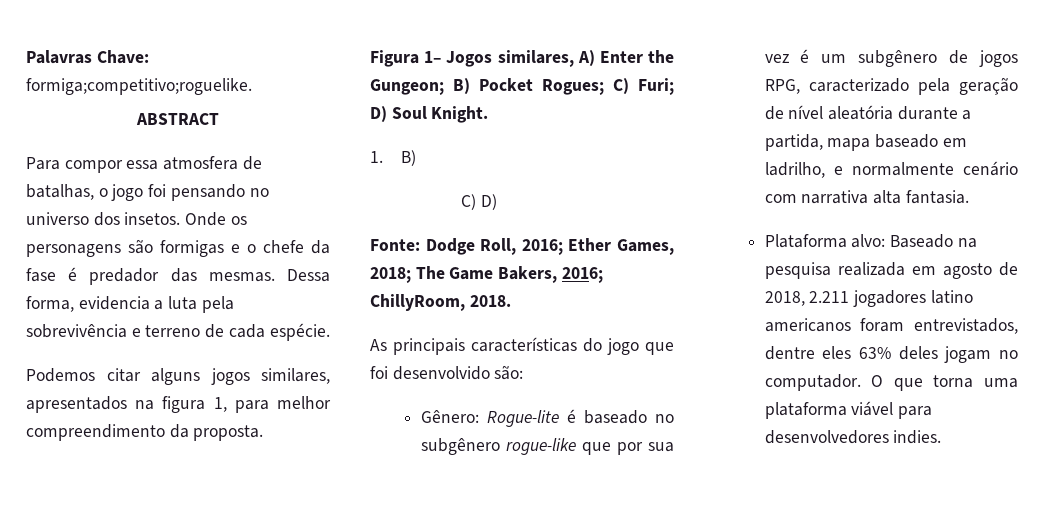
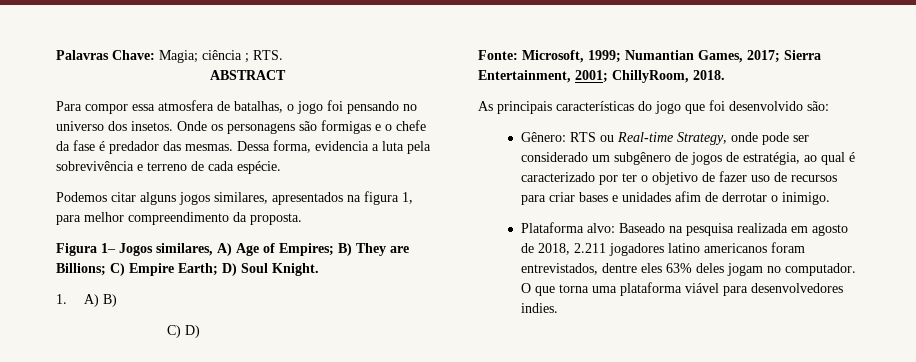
- Palavras Chave: formiga;competitivo;roguelike.
+ Palavras Chave: Magia; ciência ; RTS.
- Figura 1– Jogos similares, A) Enter the Gungeon; B) Pocket Rogues; C) Furi; D) Soul Knight.
+ Figura 1– Jogos similares, A) Age of Empires; B) They are Billions; C) Empire Earth; D) Soul Knight.
- 1. B)
+ 1. A) B)
- Fonte: Dodge Roll, 2016; Ether Games, 2018; The Game Bakers, 2016; ChillyRoom, 2018.
+ Fonte: Microsoft, 1999; Numantian Games, 2017; Sierra Entertainment, 2001; ChillyRoom, 2018.
- Gênero: Rogue-lite é baseado no subgênero rogue-like que por sua vez é um subgênero de jogos RPG, caracterizado pela geração de nível aleatória durante a partida, mapa baseado em ladrilho, e normalmente cenário com narrativa alta fantasia.
+ Gênero: RTS ou Real-time Strategy, onde pode ser considerado um subgênero de jogos de estratégia, ao qual é caracterizado por ter o objetivo de fazer uso de recursos para criar bases e unidades afim de derrotar o inimigo.

